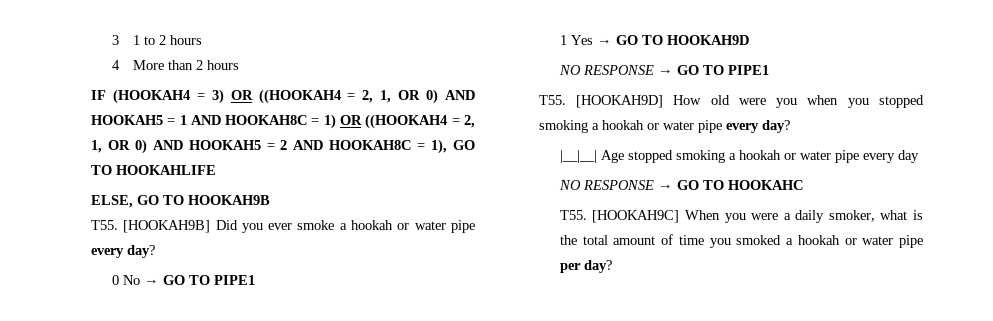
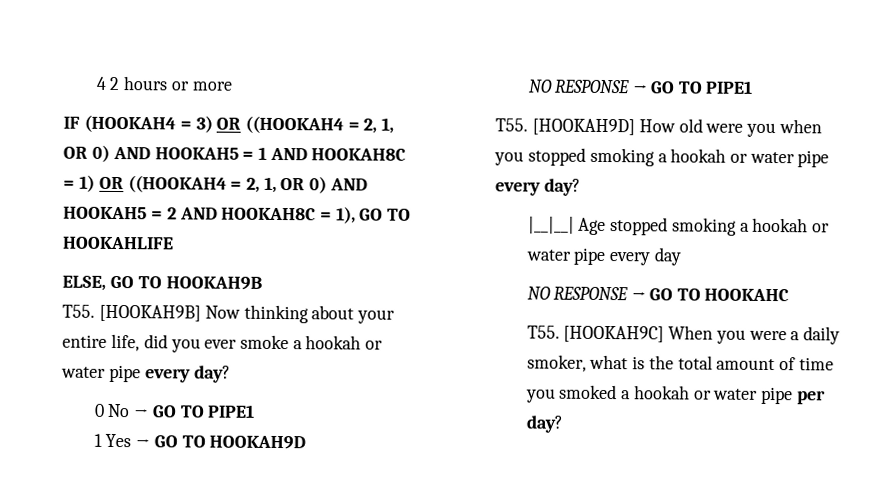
- 3 1 to 2 hours
- 4 More than 2 hours
+ 4 2 hours or more
- T55. [HOOKAH9B] Did you ever smoke a hookah or water pipe every day?
+ T55. [HOOKAH9B] Now thinking about your entire life, did you ever smoke a hookah or water pipe every day?

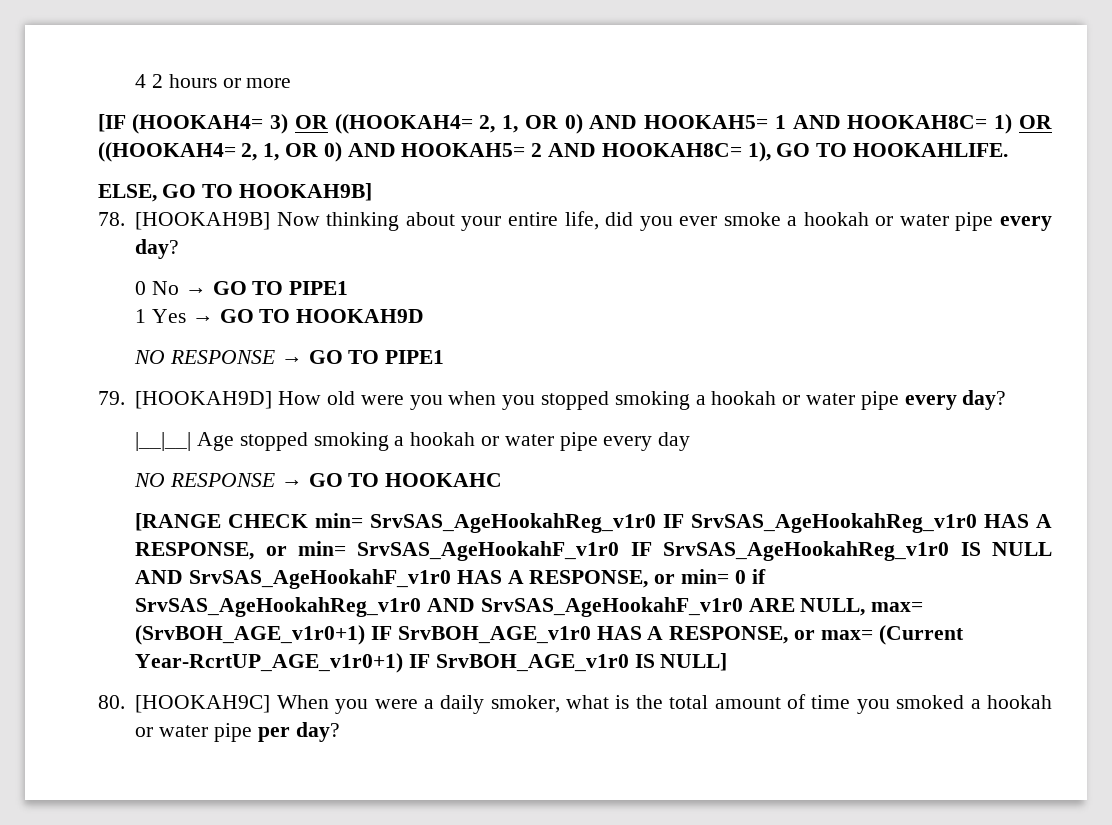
- IF (HOOKAH4 = 3) OR ((HOOKAH4 = 2, 1, OR 0) AND HOOKAH5 = 1 AND HOOKAH8C = 1) OR ((HOOKAH4 = 2, 1, OR 0) AND HOOKAH5 = 2 AND HOOKAH8C = 1), GO TO HOOKAHLIFE
+ [IF (HOOKAH4= 3) OR ((HOOKAH4= 2, 1, OR 0) AND HOOKAH5= 1 AND HOOKAH8C= 1) OR ((HOOKAH4= 2, 1, OR 0) AND HOOKAH5= 2 AND HOOKAH8C= 1), GO TO HOOKAHLIFE.
- ELSE, GO TO HOOKAH9B
- T55. [HOOKAH9B] Now thinking about your entire life, did you ever smoke a hookah or water pipe every day?
+ ELSE, GO TO HOOKAH9B]
+ 78. [HOOKAH9B] Now thinking about your entire life, did you ever smoke a hookah or water pipe every day?
- T55. [HOOKAH9D] How old were you when you stopped smoking a hookah or water pipe every day?
+ 79. [HOOKAH9D] How old were you when you stopped smoking a hookah or water pipe every day?
- T55. [HOOKAH9C] When you were a daily smoker, what is the total amount of time you smoked a hookah or water pipe per day?
+ [RANGE CHECK min= SrvSAS_AgeHookahReg_v1r0 IF SrvSAS_AgeHookahReg_v1r0 HAS A RESPONSE, or min= SrvSAS_AgeHookahF_v1r0 IF SrvSAS_AgeHookahReg_v1r0 IS NULL AND SrvSAS_AgeHookahF_v1r0 HAS A RESPONSE, or min= 0 if SrvSAS_AgeHookahReg_v1r0 AND SrvSAS_AgeHookahF_v1r0 ARE NULL, max= (SrvBOH_AGE_v1r0+1) IF SrvBOH_AGE_v1r0 HAS A RESPONSE, or max= (Current Year-RcrtUP_AGE_v1r0+1) IF SrvBOH_AGE_v1r0 IS NULL]
+ 80. [HOOKAH9C] When you were a daily smoker, what is the total amount of time you smoked a hookah or water pipe per day?

